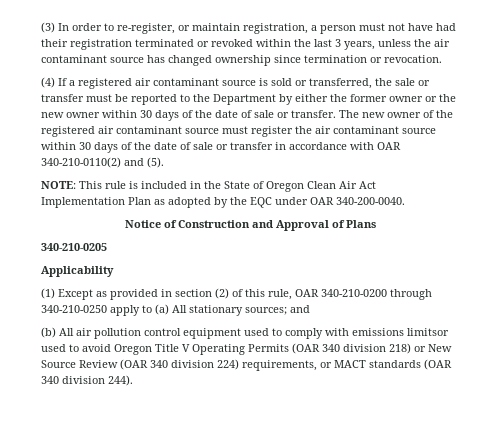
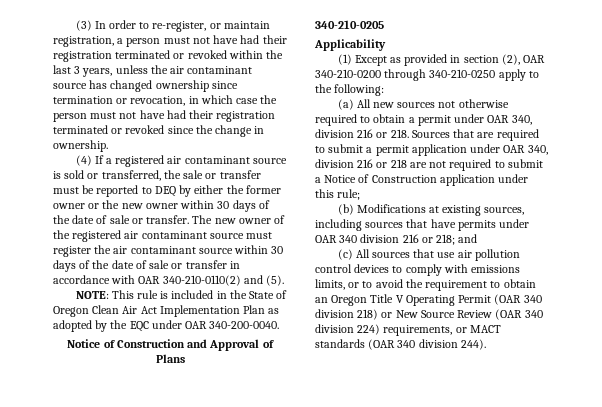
- (3) In order to re-register, or maintain registration, a person must not have had their registration terminated or revoked within the last 3 years, unless the air contaminant source has changed ownership since termination or revocation.
+ (3) In order to re-register, or maintain registration, a person must not have had their registration terminated or revoked within the last 3 years, unless the air contaminant source has changed ownership since termination or revocation, in which case the person must not have had their registration terminated or revoked since the change in ownership.
- (4) If a registered air contaminant source is sold or transferred, the sale or transfer must be reported to the Department by either the former owner or the new owner within 30 days of the date of sale or transfer.
+ (4) If a registered air contaminant source is sold or transferred, the sale or transfer must be reported to DEQ by either the former owner or the new owner within 30 days of the date of sale or transfer.
- (1) Except as provided in section (2) of this rule, OAR 340-210-0200 through 340-210-0250 apply to (a) All stationary sources; and
- (b) All air pollution control equipment used to comply with emissions limitsor used to avoid Oregon Title V Operating Permits (OAR 340 division 218) or New Source Review (OAR 340 division 224) requirements, or MACT standards (OAR 340 division 244).
+ (1) Except as provided in section (2), OAR 340-210-0200 through 340-210-0250 apply to the following:
+ (a) All new sources not otherwise required to obtain a permit under OAR 340, division 216 or 218. Sources that are required to submit a permit application under OAR 340, division 216 or 218 are not required to submit a Notice of Construction application under this rule;
+ (b) Modifications at existing sources, including sources that have permits under OAR 340 division 216 or 218; and
+ (c) All sources that use air pollution control devices to comply with emissions limits, or to avoid the requirement to obtain an Oregon Title V Operating Permit (OAR 340 division 218) or New Source Review (OAR 340 division 224) requirements, or MACT standards (OAR 340 division 244).

